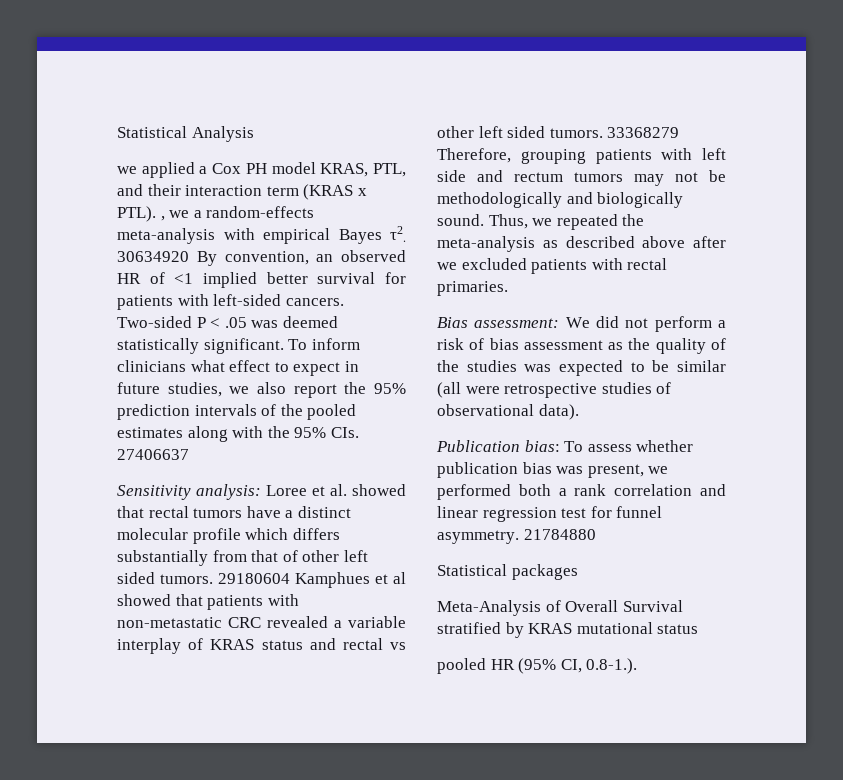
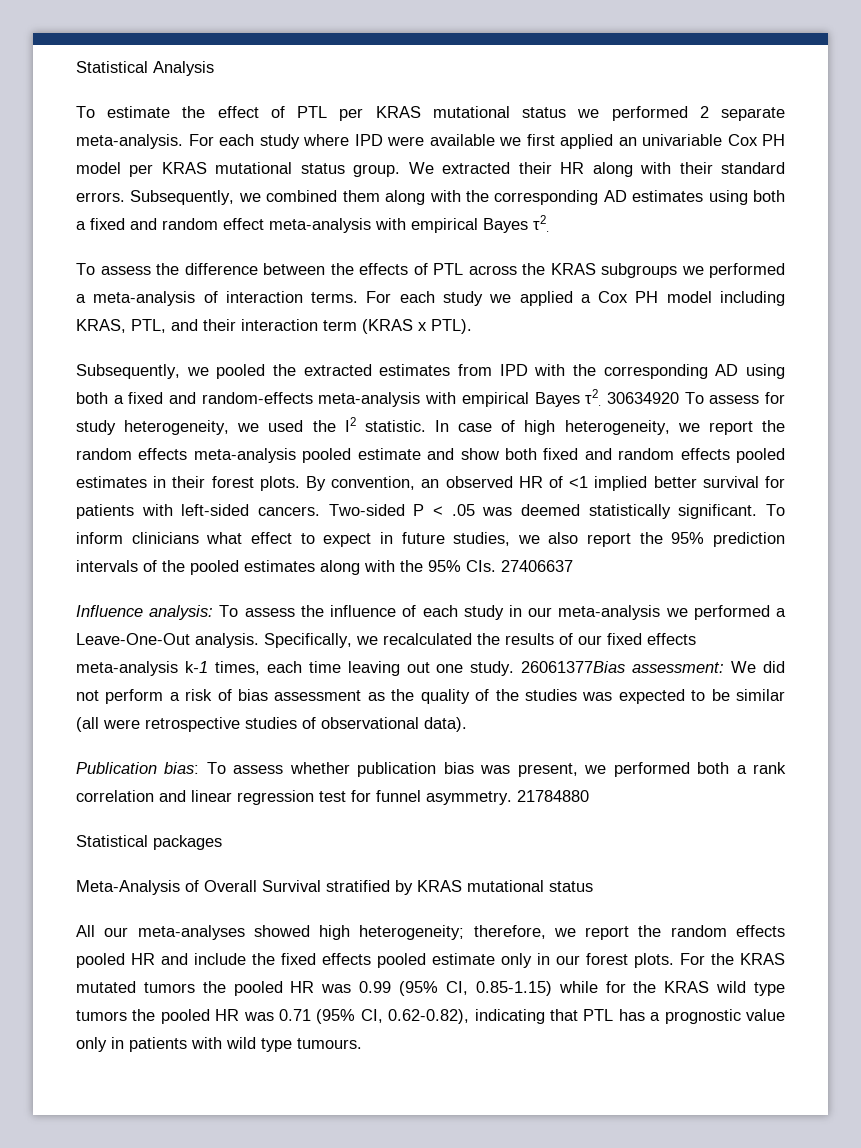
- we applied a Cox PH model KRAS, PTL, and their interaction term (KRAS x PTL). , we a random-effects meta-analysis with empirical Bayes τ2.
+ To estimate the effect of PTL per KRAS mutational status we performed 2 separate meta-analysis. For each study where IPD were available we first applied an univariable Cox PH model per KRAS mutational status group. We extracted their HR along with their standard errors. Subsequently, we combined them along with the corresponding AD estimates using both a fixed and random effect meta-analysis with empirical Bayes τ2.
+ To assess the difference between the effects of PTL across the KRAS subgroups we performed a meta-analysis of interaction terms. For each study we applied a Cox PH model including KRAS, PTL, and their interaction term (KRAS x PTL).
+ Subsequently, we pooled the extracted estimates from IPD with the corresponding AD using both a fixed and random-effects meta-analysis with empirical Bayes τ2.
- 30634920 By convention, an observed HR of <1 implied better survival for patients with left-sided cancers.
+ 30634920 To assess for study heterogeneity, we used the I2 statistic. In case of high heterogeneity, we report the random effects meta-analysis pooled estimate and show both fixed and random effects pooled estimates in their forest plots. By convention, an observed HR of <1 implied better survival for patients with left-sided cancers.
- Sensitivity analysis: Loree et al. showed that rectal tumors have a distinct molecular profile which differs substantially from that of other left sided tumors. 29180604 Kamphues et al showed that patients with non-metastatic CRC revealed a variable interplay of KRAS status and rectal vs other left sided tumors. 33368279 Therefore, grouping patients with left side and rectum tumors may not be methodologically and biologically sound. Thus, we repeated the meta-analysis as described above after we excluded patients with rectal primaries.
- Bias assessment: We did not perform a risk of bias assessment as the quality of the studies was expected to be similar (all were retrospective studies of observational data).
+ Influence analysis: To assess the influence of each study in our meta-analysis we performed a Leave-One-Out analysis. Specifically, we recalculated the results of our fixed effects meta-analysis k-1 times, each time leaving out one study. 26061377Bias assessment: We did not perform a risk of bias assessment as the quality of the studies was expected to be similar (all were retrospective studies of observational data).
- pooled HR (95% CI, 0.8-1.).
+ All our meta-analyses showed high heterogeneity; therefore, we report the random effects pooled HR and include the fixed effects pooled estimate only in our forest plots. For the KRAS mutated tumors the pooled HR was 0.99 (95% CI, 0.85-1.15) while for the KRAS wild type tumors the pooled HR was 0.71 (95% CI, 0.62-0.82), indicating that PTL has a prognostic value only in patients with wild type tumours.

